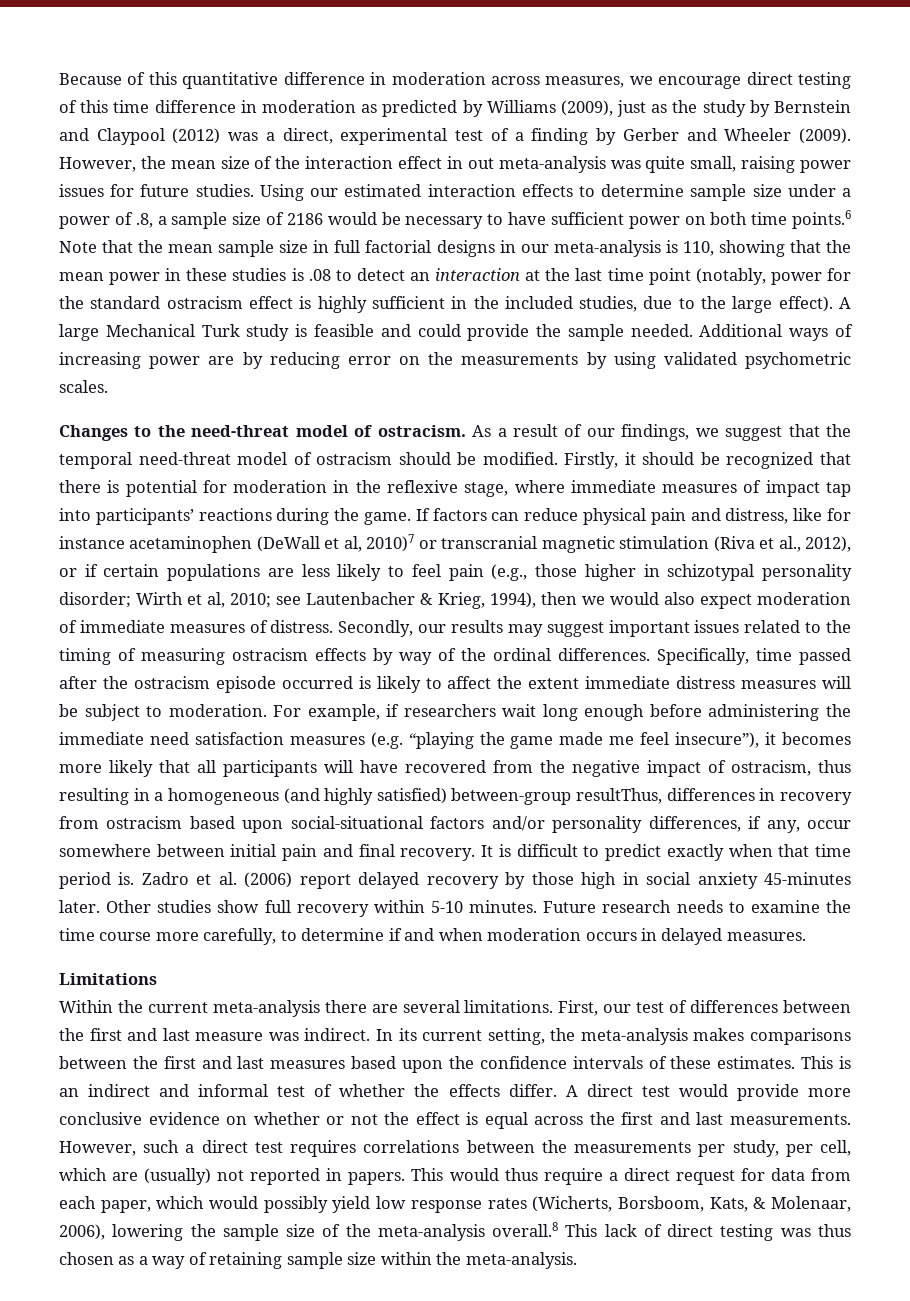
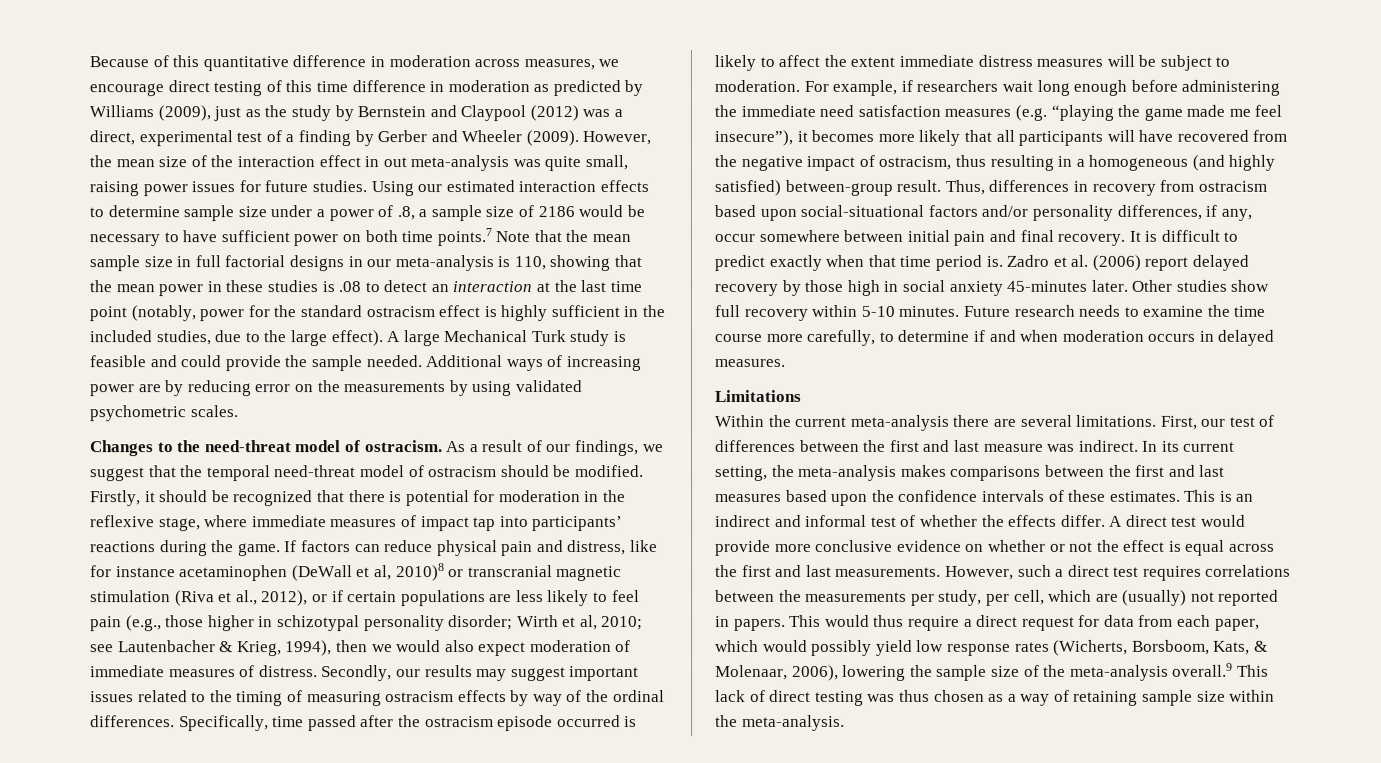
- Using our estimated interaction effects to determine sample size under a power of .8, a sample size of 2186 would be necessary to have sufficient power on both time points.6 Note that the mean sample size in full factorial designs in our meta-analysis is 110, showing that the mean power in these studies is .08 to detect an interaction at the last time point (notably, power for the standard ostracism effect is highly sufficient in the included studies, due to the large effect).
+ Using our estimated interaction effects to determine sample size under a power of .8, a sample size of 2186 would be necessary to have sufficient power on both time points.7 Note that the mean sample size in full factorial designs in our meta-analysis is 110, showing that the mean power in these studies is .08 to detect an interaction at the last time point (notably, power for the standard ostracism effect is highly sufficient in the included studies, due to the large effect).
- If factors can reduce physical pain and distress, like for instance acetaminophen (DeWall et al, 2010)7 or transcranial magnetic stimulation (Riva et al., 2012), or if certain populations are less likely to feel pain (e.g., those higher in schizotypal personality disorder; Wirth et al, 2010; see Lautenbacher & Krieg, 1994), then we would also expect moderation of immediate measures of distress.
+ If factors can reduce physical pain and distress, like for instance acetaminophen (DeWall et al, 2010)8 or transcranial magnetic stimulation (Riva et al., 2012), or if certain populations are less likely to feel pain (e.g., those higher in schizotypal personality disorder; Wirth et al, 2010; see Lautenbacher & Krieg, 1994), then we would also expect moderation of immediate measures of distress.
- For example, if researchers wait long enough before administering the immediate need satisfaction measures (e.g. “playing the game made me feel insecure”), it becomes more likely that all participants will have recovered from the negative impact of ostracism, thus resulting in a homogeneous (and highly satisfied) between-group resultThus, differences in recovery from ostracism based upon social-situational factors and/or personality differences, if any, occur somewhere between initial pain and final recovery.
+ For example, if researchers wait long enough before administering the immediate need satisfaction measures (e.g. “playing the game made me feel insecure”), it becomes more likely that all participants will have recovered from the negative impact of ostracism, thus resulting in a homogeneous (and highly satisfied) between-group result. Thus, differences in recovery from ostracism based upon social-situational factors and/or personality differences, if any, occur somewhere between initial pain and final recovery.
- This would thus require a direct request for data from each paper, which would possibly yield low response rates (Wicherts, Borsboom, Kats, & Molenaar, 2006), lowering the sample size of the meta-analysis overall.8 This lack of direct testing was thus chosen as a way of retaining sample size within the meta-analysis.
+ This would thus require a direct request for data from each paper, which would possibly yield low response rates (Wicherts, Borsboom, Kats, & Molenaar, 2006), lowering the sample size of the meta-analysis overall.9 This lack of direct testing was thus chosen as a way of retaining sample size within the meta-analysis.

